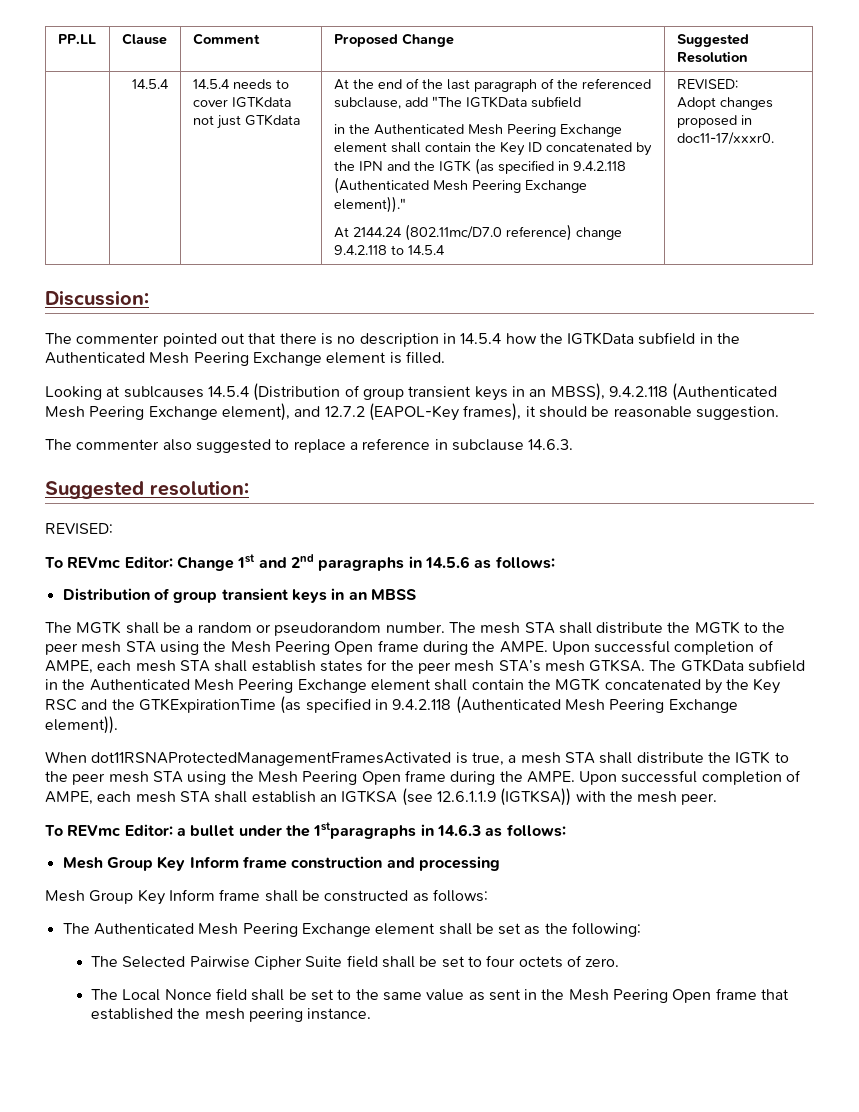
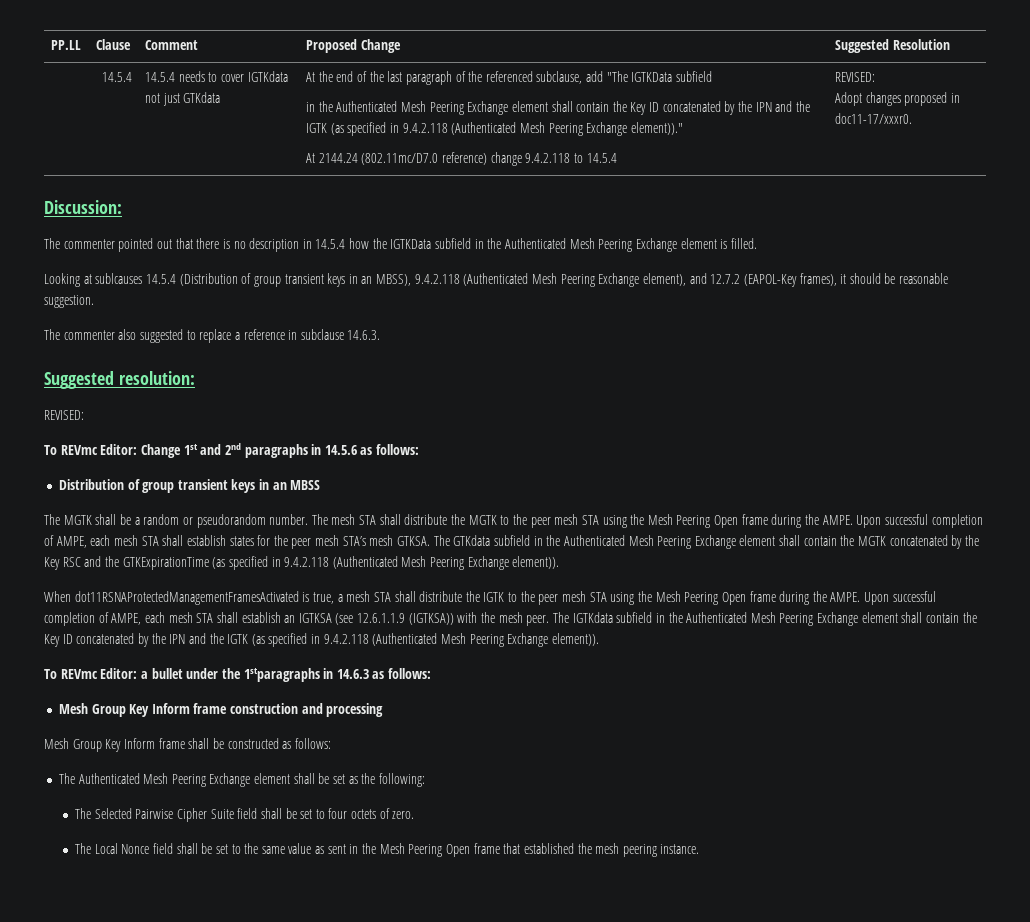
- The GTKData subfield in the Authenticated Mesh Peering Exchange element shall contain the MGTK concatenated by the Key RSC and the GTKExpirationTime (as specified in 9.4.2.118 (Authenticated Mesh Peering Exchange element)).
+ The GTKdata subfield in the Authenticated Mesh Peering Exchange element shall contain the MGTK concatenated by the Key RSC and the GTKExpirationTime (as specified in 9.4.2.118 (Authenticated Mesh Peering Exchange element)).
+ The IGTKdata subfield in the Authenticated Mesh Peering Exchange element shall contain the Key ID concatenated by the IPN and the IGTK (as specified in 9.4.2.118 (Authenticated Mesh Peering Exchange element)).

